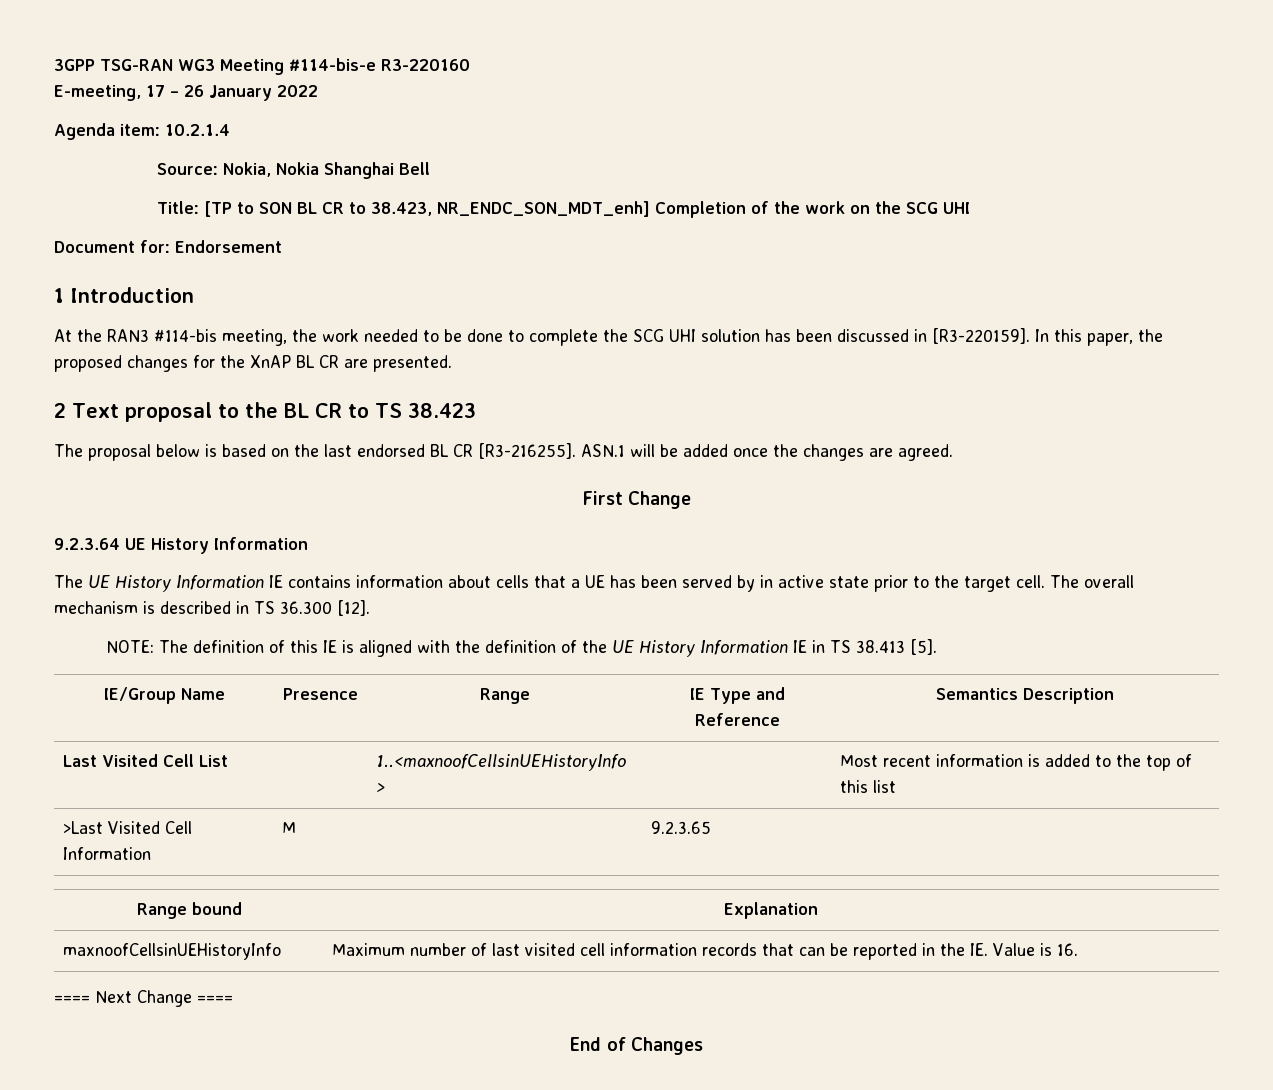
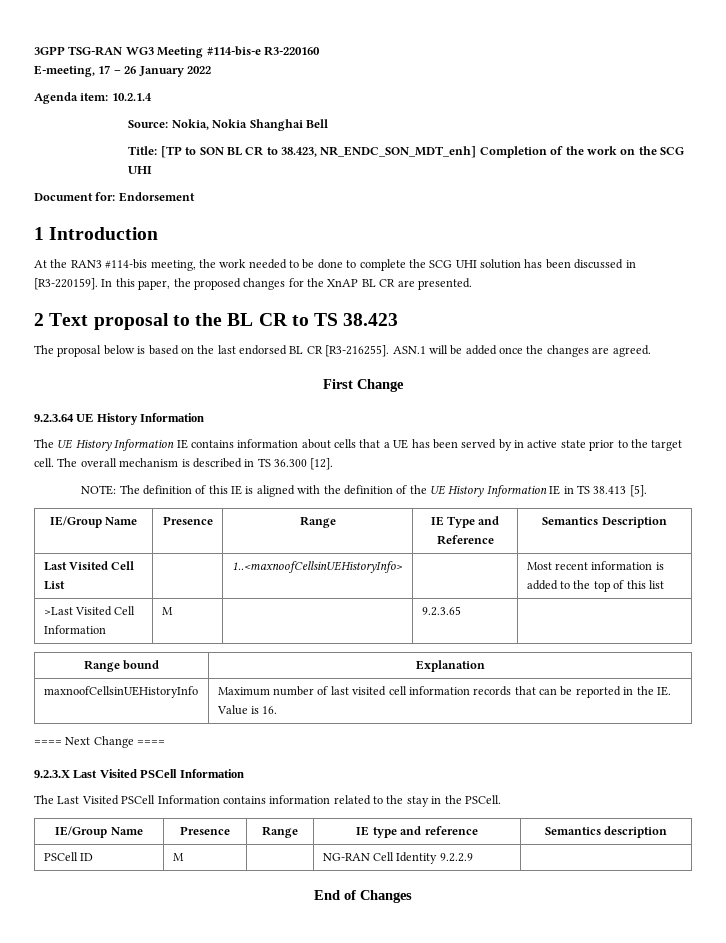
+ 9.2.3.X Last Visited PSCell Information
+ The Last Visited PSCell Information contains information related to the stay in the PSCell.
+ IE/Group Name | Presence | Range | IE type and reference | Semantics description
+ PSCell ID | M | | NG-RAN Cell Identity 9.2.2.9 |

